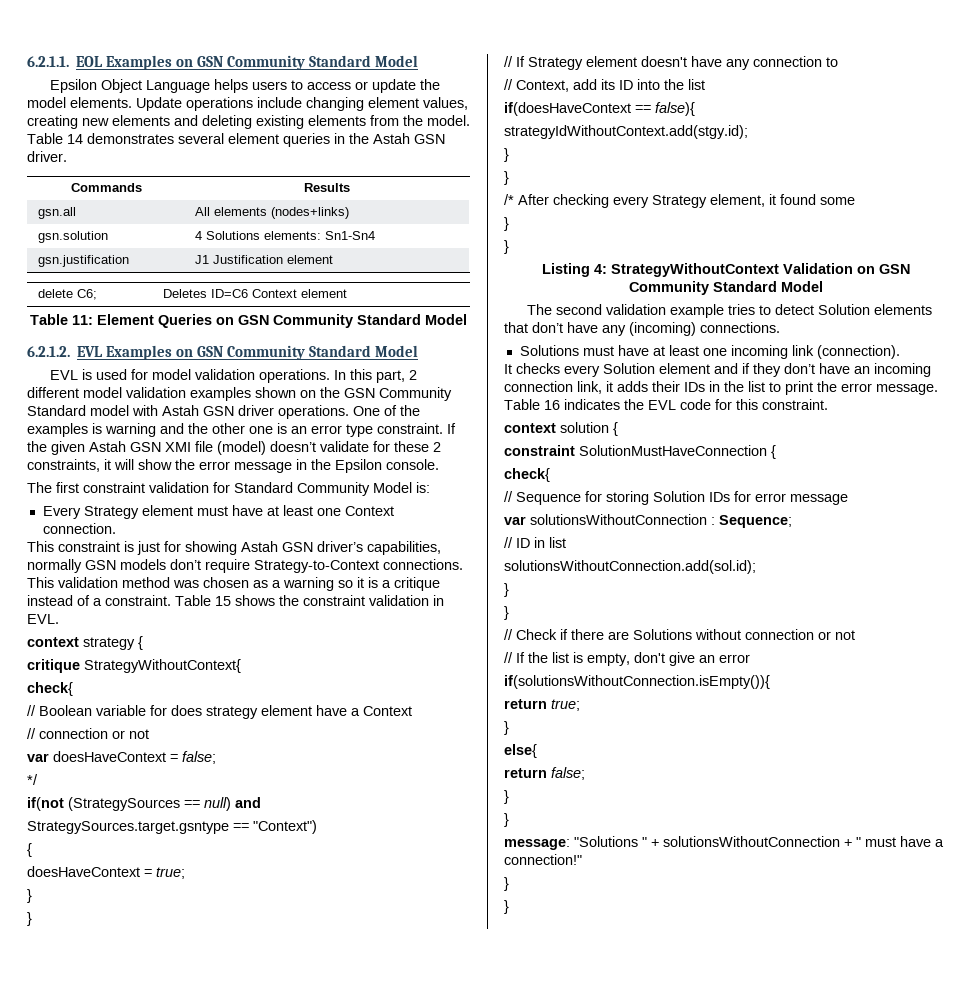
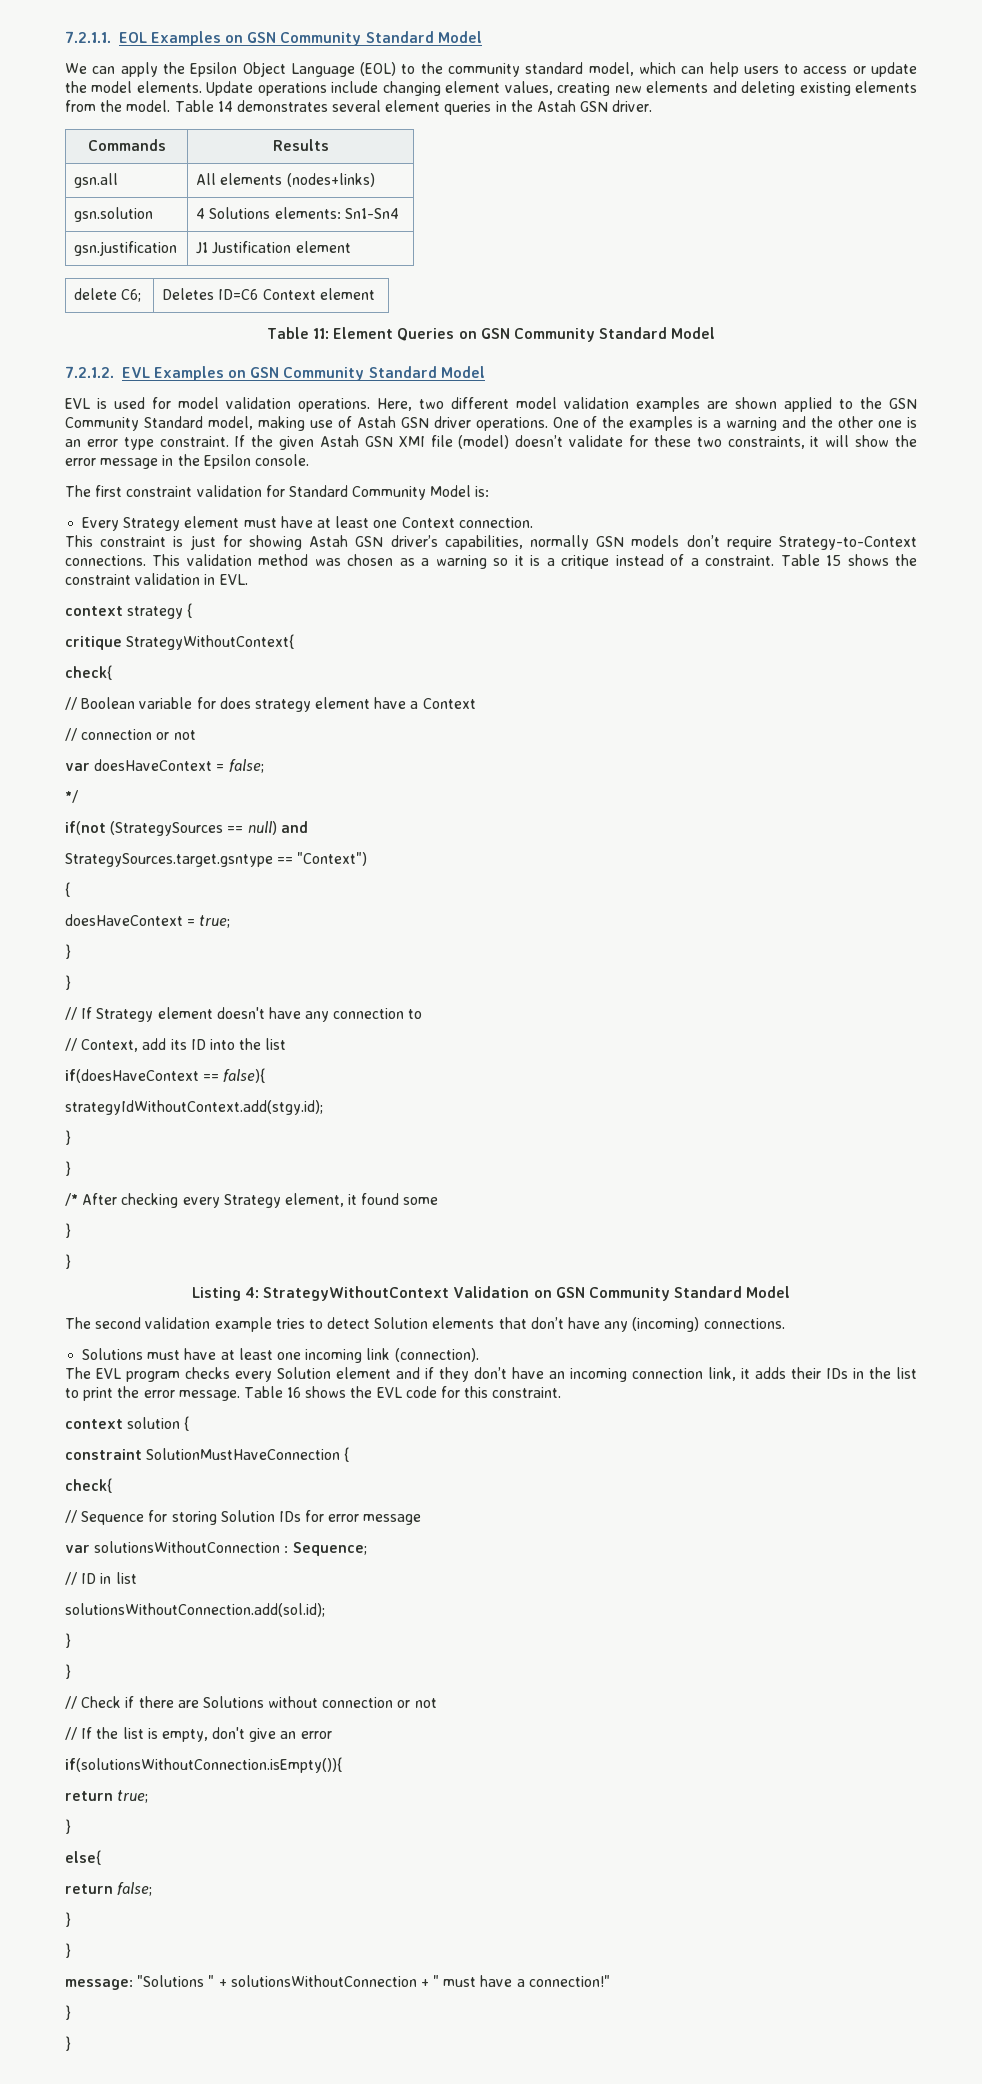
- 6.2.1.1. EOL Examples on GSN Community Standard Model
+ 7.2.1.1. EOL Examples on GSN Community Standard Model
- Epsilon Object Language helps users to access or update the model elements.
+ We can apply the Epsilon Object Language (EOL) to the community standard model, which can help users to access or update the model elements.
- 6.2.1.2. EVL Examples on GSN Community Standard Model
+ 7.2.1.2. EVL Examples on GSN Community Standard Model
- In this part, 2 different model validation examples shown on the GSN Community Standard model with Astah GSN driver operations.
+ Here, two different model validation examples are shown applied to the GSN Community Standard model, making use of Astah GSN driver operations.
- One of the examples is warning and the other one is an error type constraint.
+ One of the examples is a warning and the other one is an error type constraint.
- If the given Astah GSN XMI file (model) doesn’t validate for these 2 constraints, it will show the error message in the Epsilon console.
+ If the given Astah GSN XMI file (model) doesn’t validate for these two constraints, it will show the error message in the Epsilon console.
- It checks every Solution element and if they don’t have an incoming connection link, it adds their IDs in the list to print the error message.
+ The EVL program checks every Solution element and if they don’t have an incoming connection link, it adds their IDs in the list to print the error message.
- Table 16 indicates the EVL code for this constraint.
+ Table 16 shows the EVL code for this constraint.

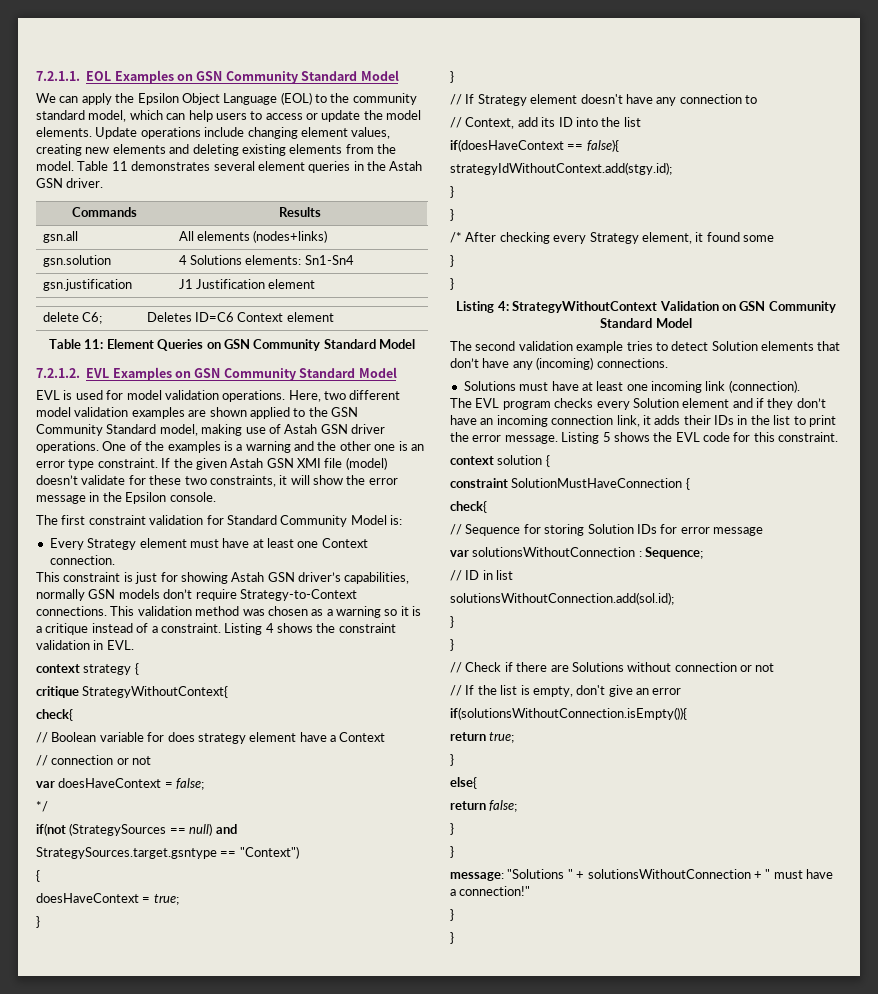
- Table 14 demonstrates several element queries in the Astah GSN driver.
+ Table 11 demonstrates several element queries in the Astah GSN driver.
- Table 15 shows the constraint validation in EVL.
+ Listing 4 shows the constraint validation in EVL.
- Table 16 shows the EVL code for this constraint.
+ Listing 5 shows the EVL code for this constraint.

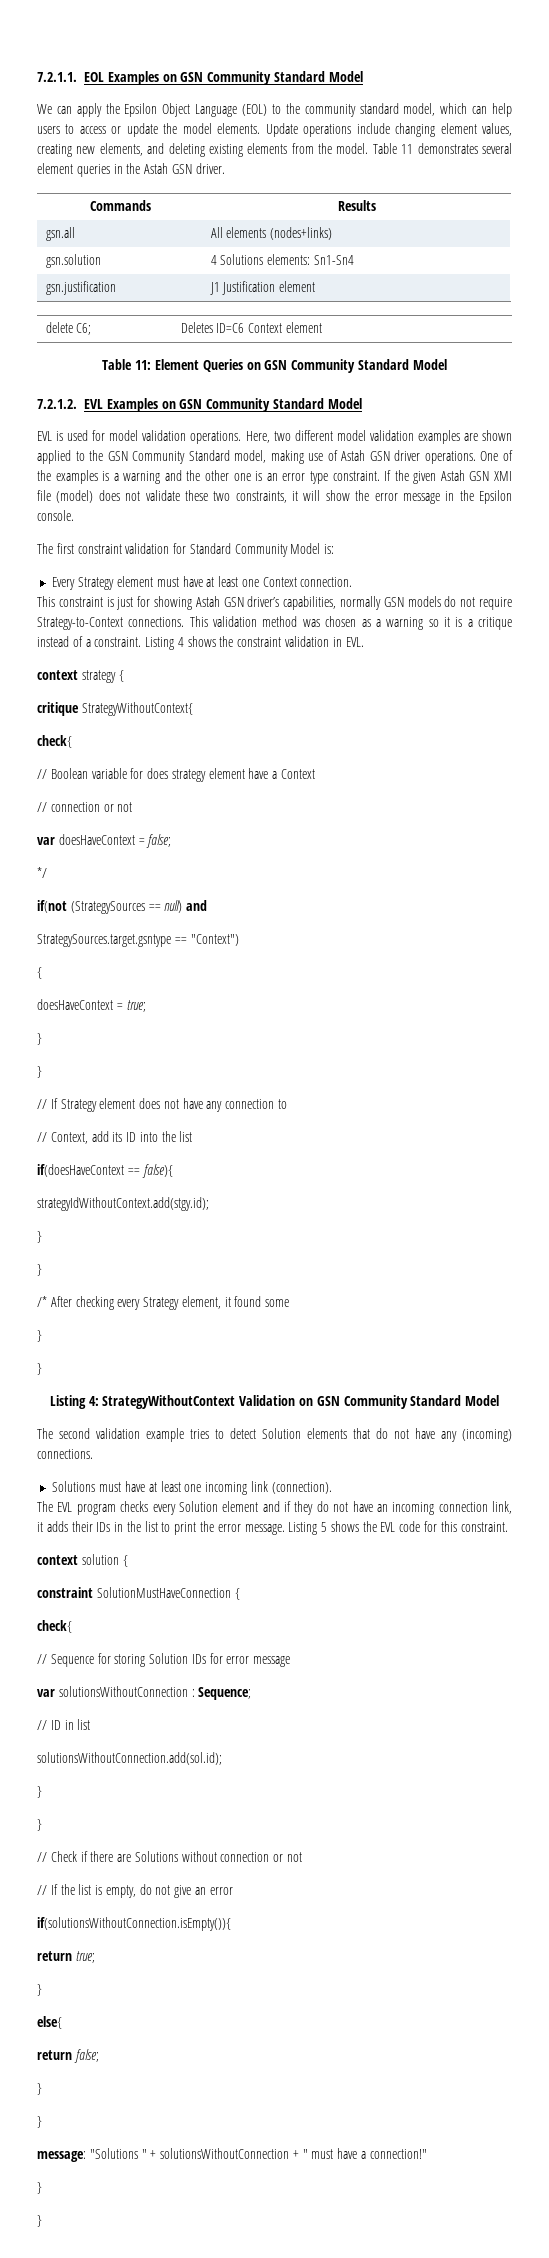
- Update operations include changing element values, creating new elements and deleting existing elements from the model.
+ Update operations include changing element values, creating new elements, and deleting existing elements from the model.
- If the given Astah GSN XMI file (model) doesn’t validate for these two constraints, it will show the error message in the Epsilon console.
+ If the given Astah GSN XMI file (model) does not validate these two constraints, it will show the error message in the Epsilon console.
- This constraint is just for showing Astah GSN driver’s capabilities, normally GSN models don’t require Strategy-to-Context connections.
+ This constraint is just for showing Astah GSN driver’s capabilities, normally GSN models do not require Strategy-to-Context connections.
- // If Strategy element doesn't have any connection to
+ // If Strategy element does not have any connection to
- The second validation example tries to detect Solution elements that don’t have any (incoming) connections.
+ The second validation example tries to detect Solution elements that do not have any (incoming) connections.
- The EVL program checks every Solution element and if they don’t have an incoming connection link, it adds their IDs in the list to print the error message.
+ The EVL program checks every Solution element and if they do not have an incoming connection link, it adds their IDs in the list to print the error message.
- // If the list is empty, don't give an error
+ // If the list is empty, do not give an error

